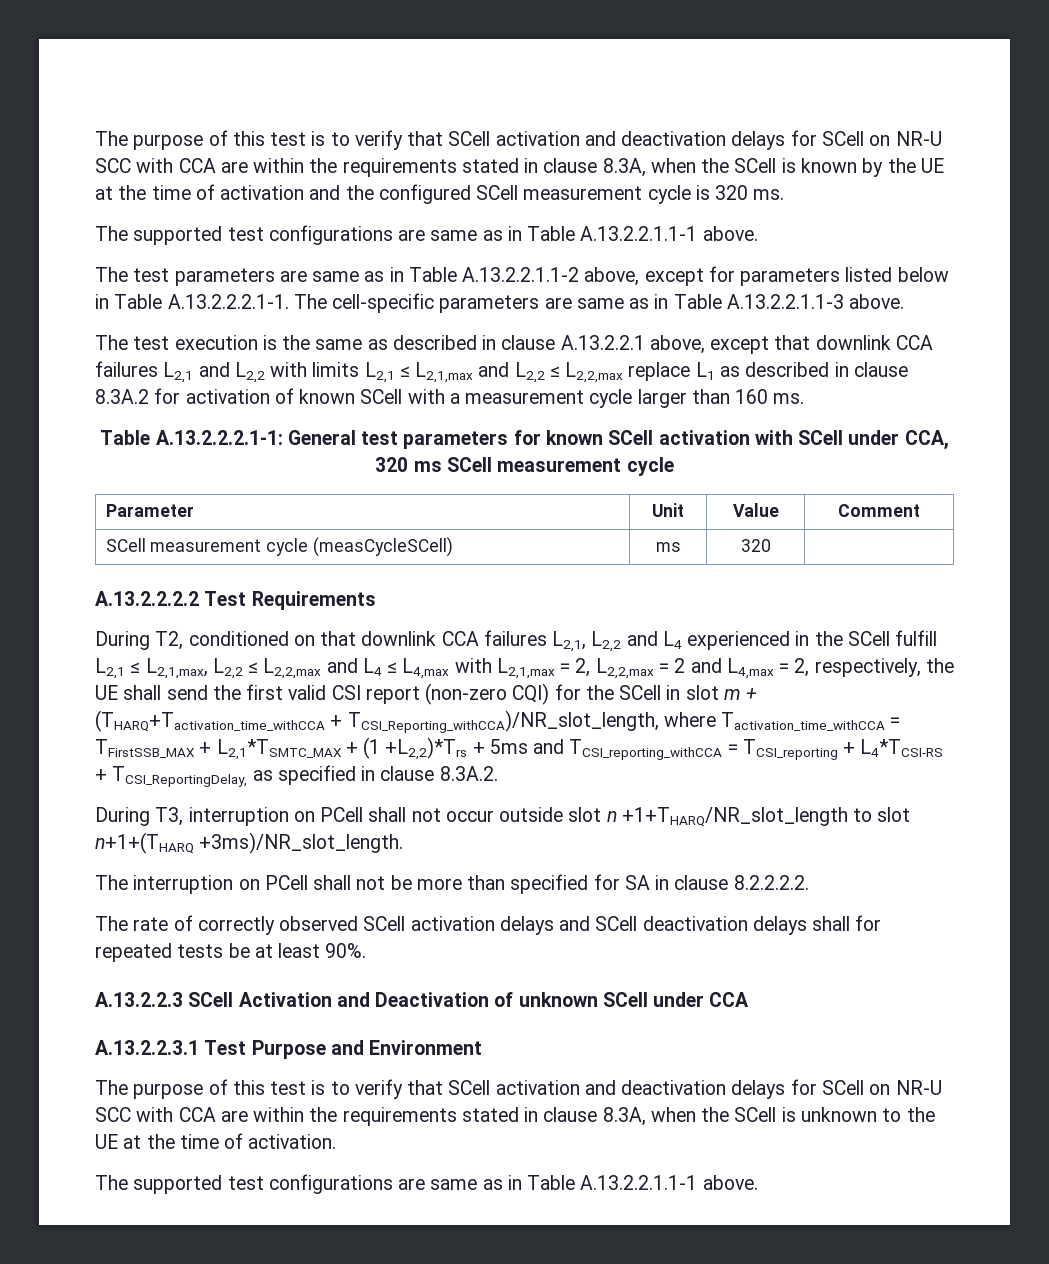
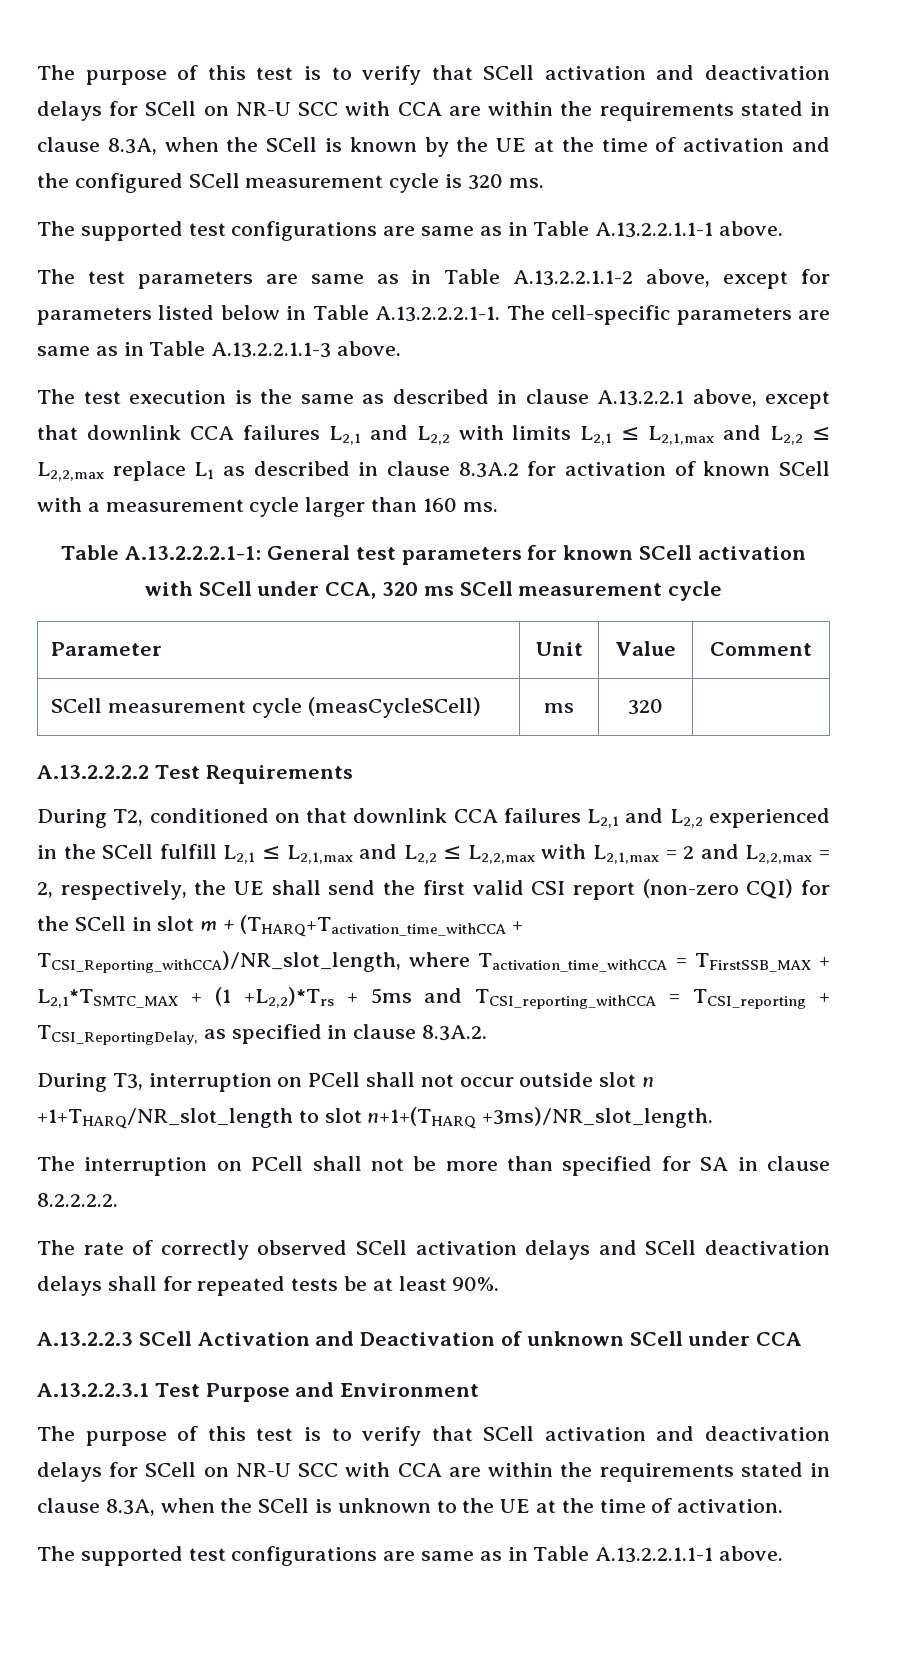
- During T2, conditioned on that downlink CCA failures L2,1, L2,2 and L4 experienced in the SCell fulfill L2,1 ≤ L2,1,max, L2,2 ≤ L2,2,max and L4 ≤ L4,max with L2,1,max = 2, L2,2,max = 2 and L4,max = 2, respectively, the UE shall send the first valid CSI report (non-zero CQI) for the SCell in slot m + (THARQ+Tactivation_time_withCCA + TCSI_Reporting_withCCA)/NR_slot_length, where Tactivation_time_withCCA = TFirstSSB_MAX + L2,1*TSMTC_MAX + (1 +L2,2)*Trs + 5ms and TCSI_reporting_withCCA = TCSI_reporting + L4*TCSI-RS + TCSI_ReportingDelay, as specified in clause 8.3A.2.
+ During T2, conditioned on that downlink CCA failures L2,1 and L2,2 experienced in the SCell fulfill L2,1 ≤ L2,1,max and L2,2 ≤ L2,2,max with L2,1,max = 2 and L2,2,max = 2, respectively, the UE shall send the first valid CSI report (non-zero CQI) for the SCell in slot m + (THARQ+Tactivation_time_withCCA + TCSI_Reporting_withCCA)/NR_slot_length, where Tactivation_time_withCCA = TFirstSSB_MAX + L2,1*TSMTC_MAX + (1 +L2,2)*Trs + 5ms and TCSI_reporting_withCCA = TCSI_reporting + TCSI_ReportingDelay, as specified in clause 8.3A.2.

